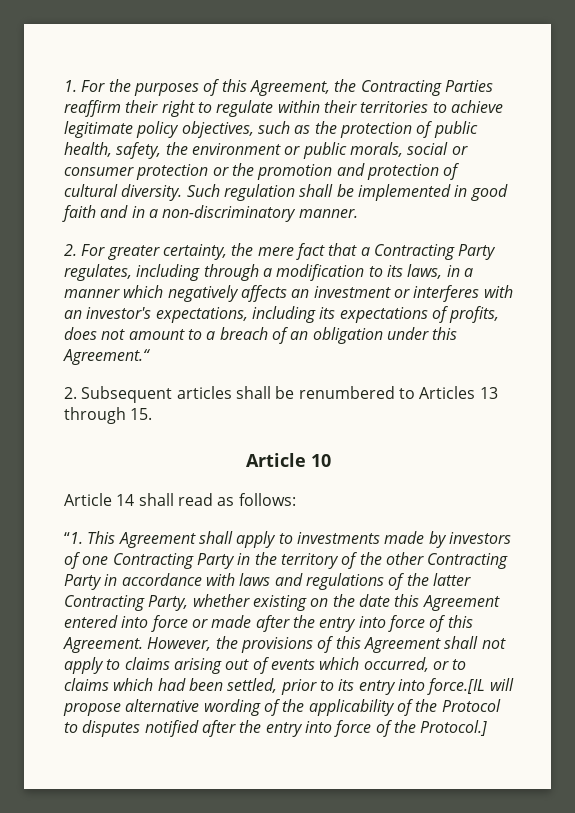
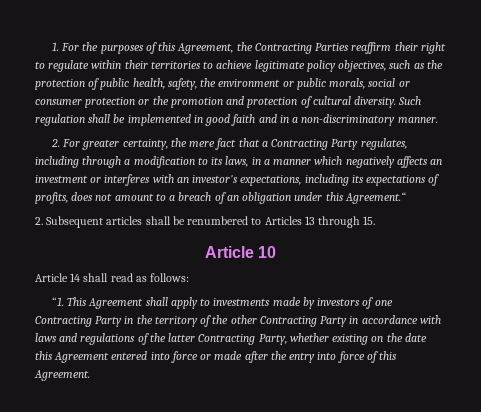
- However, the provisions of this Agreement shall not apply to claims arising out of events which occurred, or to claims which had been settled, prior to its entry into force.[IL will propose alternative wording of the applicability of the Protocol to disputes notified after the entry into force of the Protocol.]

